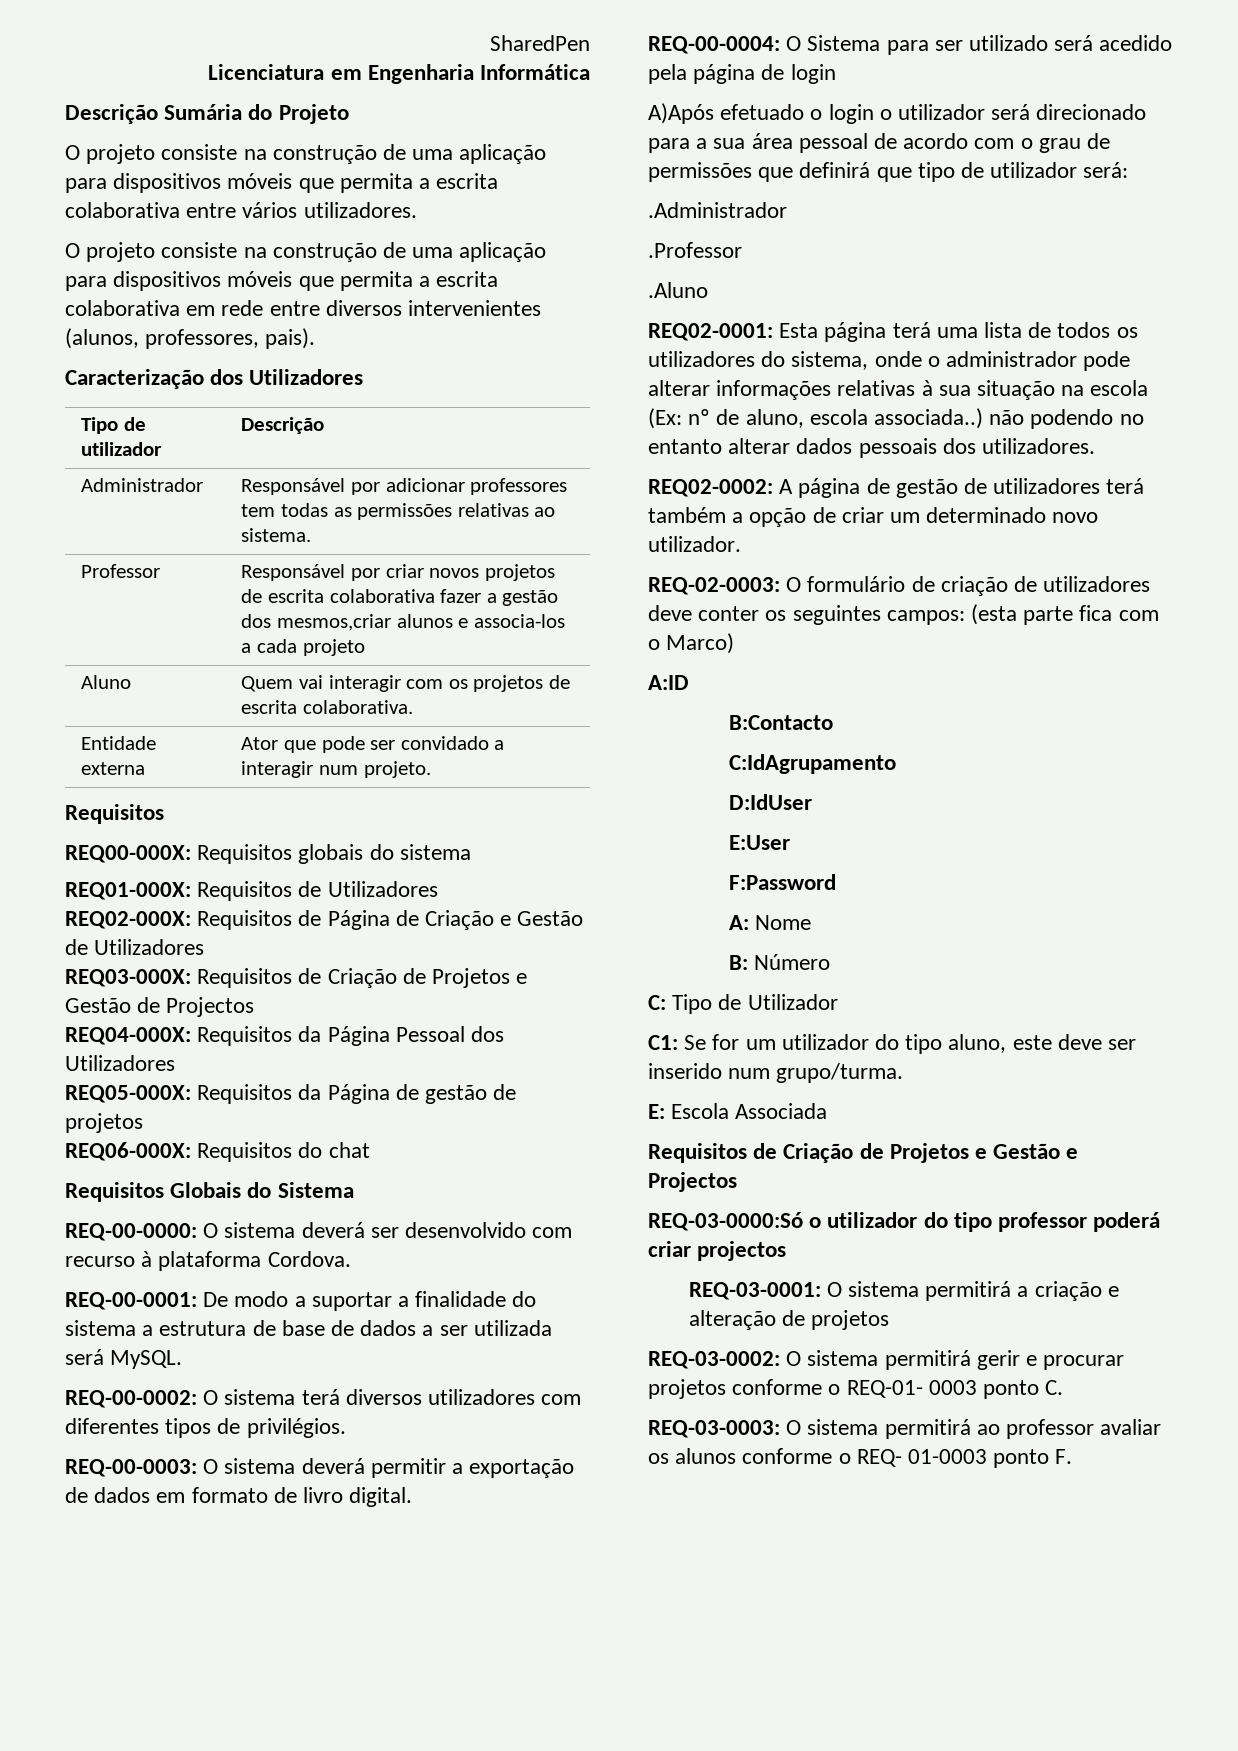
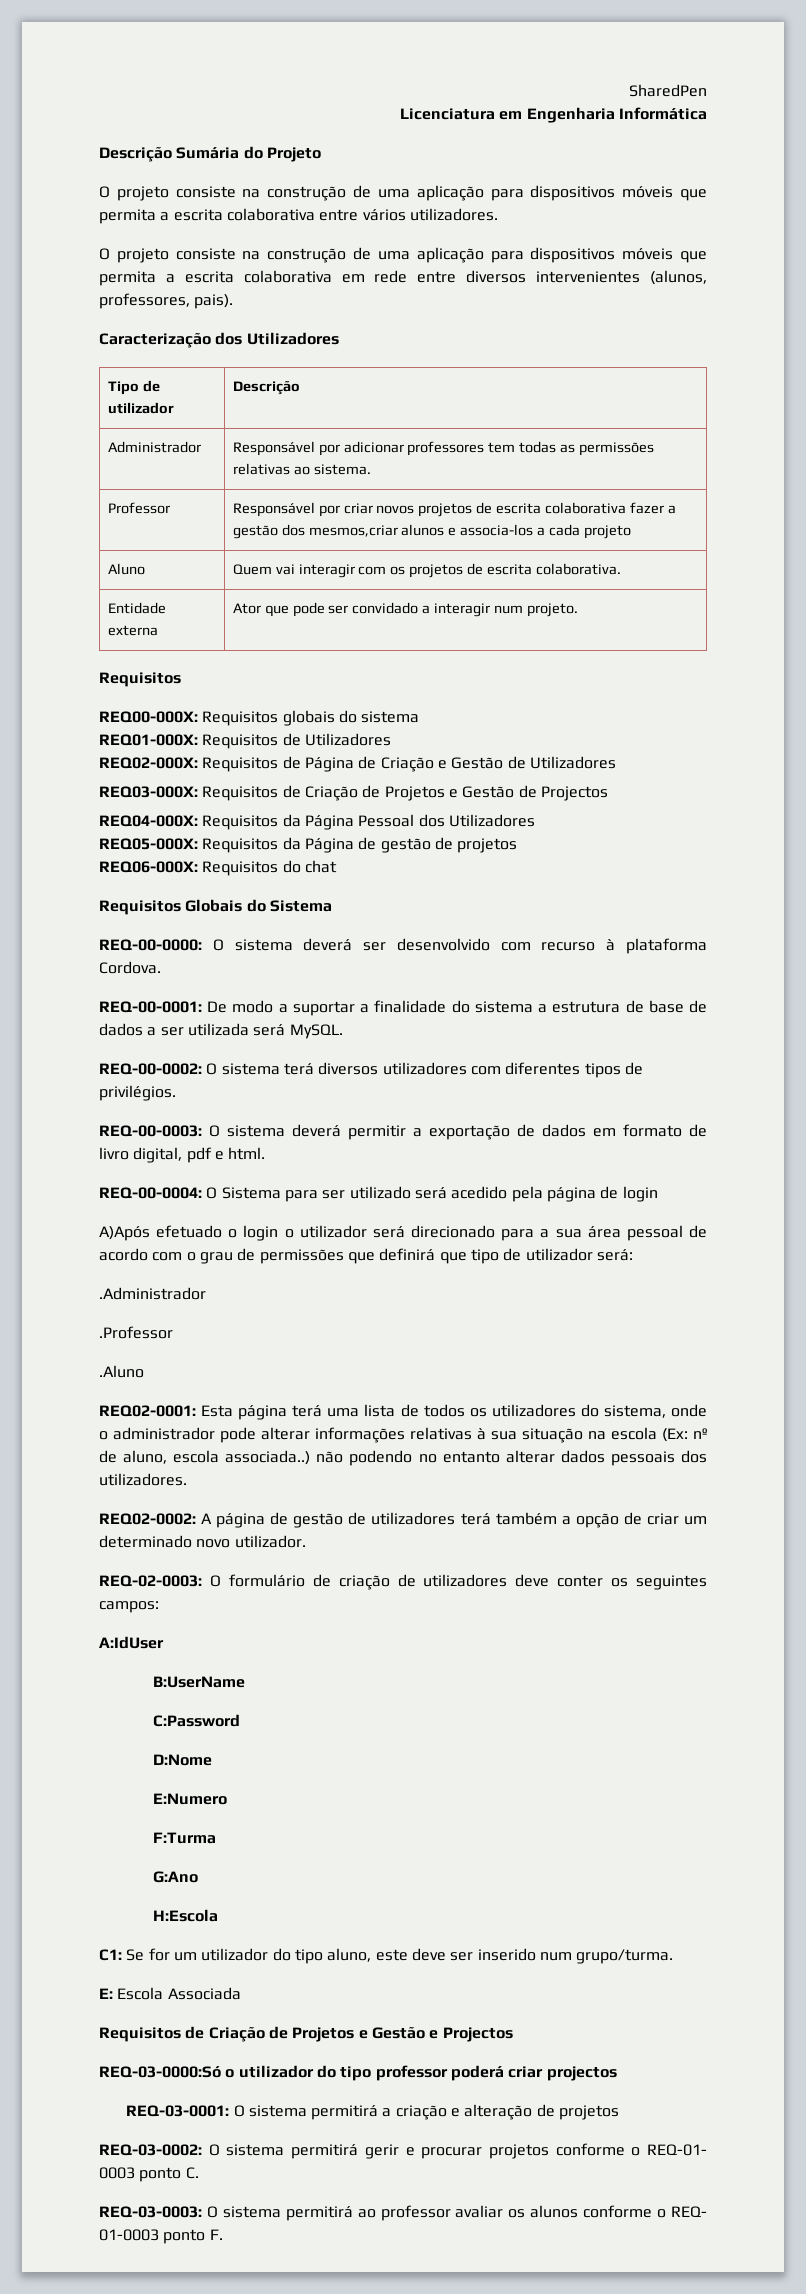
- REQ-00-0003: O sistema deverá permitir a exportação de dados em formato de livro digital.
+ REQ-00-0003: O sistema deverá permitir a exportação de dados em formato de livro digital, pdf e html.
- REQ-02-0003: O formulário de criação de utilizadores deve conter os seguintes campos: (esta parte fica com o Marco)
- A:ID
- B:Contacto
- C:IdAgrupamento
- D:IdUser
- E:User
- F:Password
- A: Nome
- B: Número
- C: Tipo de Utilizador
+ REQ-02-0003: O formulário de criação de utilizadores deve conter os seguintes campos:
+ A:IdUser
+ B:UserName
+ C:Password
+ D:Nome
+ E:Numero
+ F:Turma
+ G:Ano
+ H:Escola

